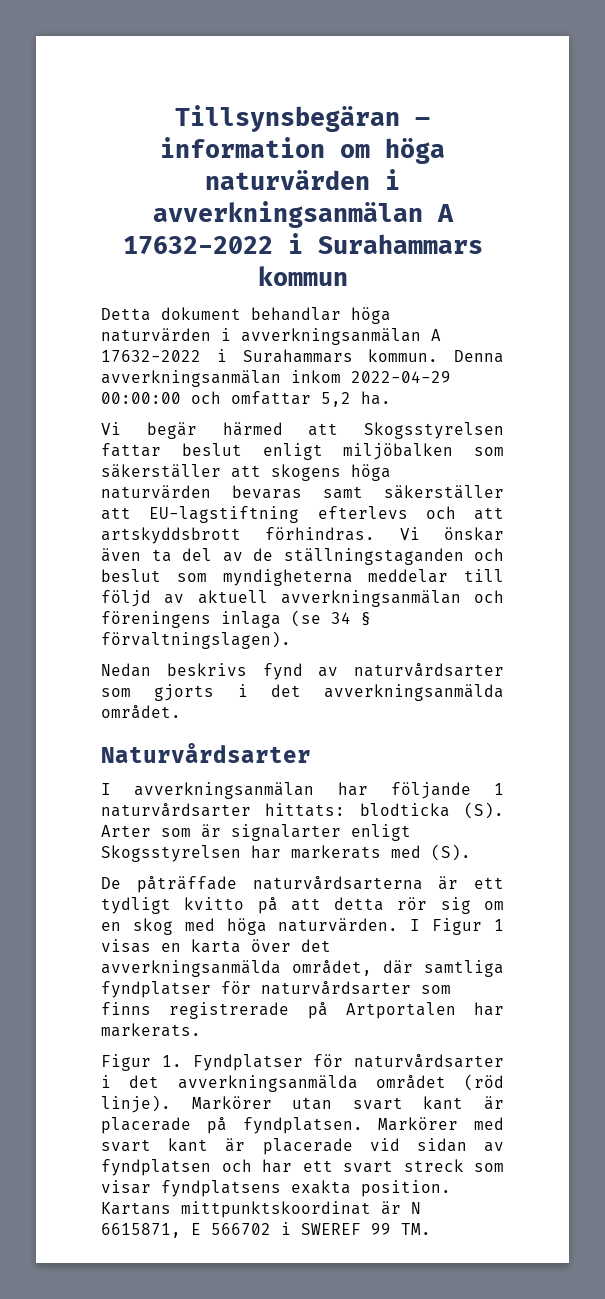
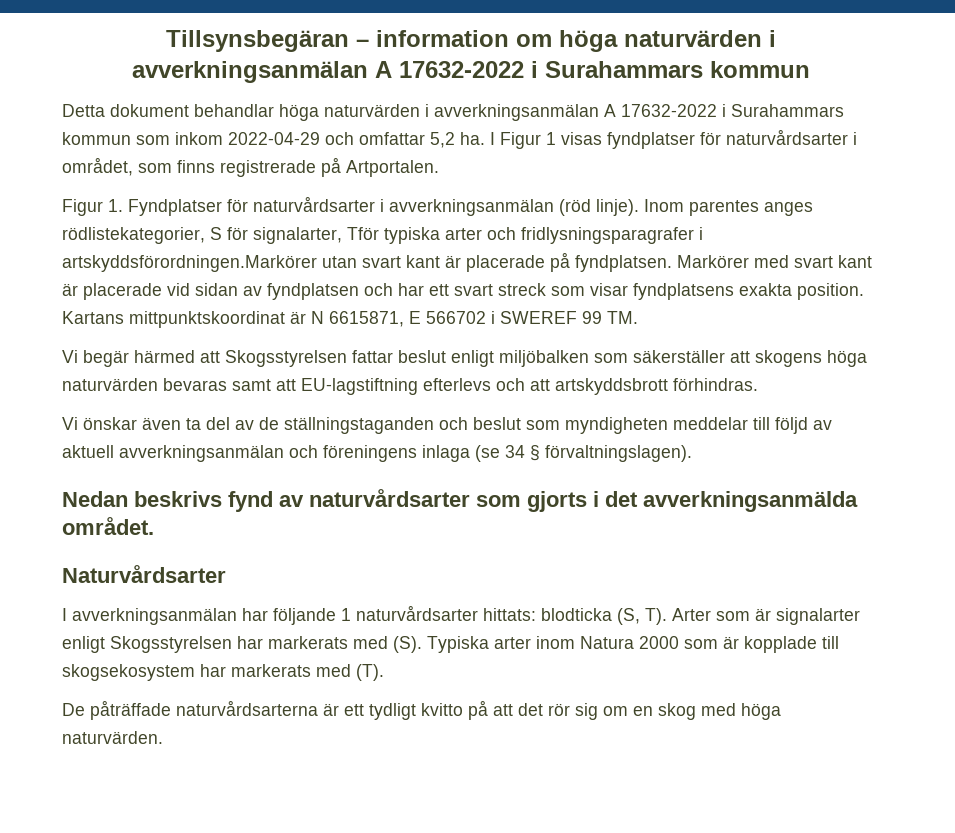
- Detta dokument behandlar höga naturvärden i avverkningsanmälan A 17632-2022 i Surahammars kommun. Denna avverkningsanmälan inkom 2022-04-29 00:00:00 och omfattar 5,2 ha.
- Vi begär härmed att Skogsstyrelsen fattar beslut enligt miljöbalken som säkerställer att skogens höga naturvärden bevaras samt säkerställer att EU-lagstiftning efterlevs och att artskyddsbrott förhindras. Vi önskar även ta del av de ställningstaganden och beslut som myndigheterna meddelar till följd av aktuell avverkningsanmälan och föreningens inlaga (se 34 § förvaltningslagen).
- Nedan beskrivs fynd av naturvårdsarter som gjorts i det avverkningsanmälda området.
- Naturvårdsarter
- I avverkningsanmälan har följande 1 naturvårdsarter hittats: blodticka (S). Arter som är signalarter enligt Skogsstyrelsen har markerats med (S).
- De påträffade naturvårdsarterna är ett tydligt kvitto på att detta rör sig om en skog med höga naturvärden. I Figur 1 visas en karta över det avverkningsanmälda området, där samtliga fyndplatser för naturvårdsarter som finns registrerade på Artportalen har markerats.
+ Detta dokument behandlar höga naturvärden i avverkningsanmälan A 17632-2022 i Surahammars kommun som inkom 2022-04-29 och omfattar 5,2 ha. I Figur 1 visas fyndplatser för naturvårdsarter i området, som finns registrerade på Artportalen.
- Figur 1. Fyndplatser för naturvårdsarter i det avverkningsanmälda området (röd linje). Markörer utan svart kant är placerade på fyndplatsen.
+ Figur 1. Fyndplatser för naturvårdsarter i avverkningsanmälan (röd linje). Inom parentes anges rödlistekategorier, S för signalarter, Tför typiska arter och fridlysningsparagrafer i artskyddsförordningen.Markörer utan svart kant är placerade på fyndplatsen.
+ Vi begär härmed att Skogsstyrelsen fattar beslut enligt miljöbalken som säkerställer att skogens höga naturvärden bevaras samt att EU-lagstiftning efterlevs och att artskyddsbrott förhindras.
+ Vi önskar även ta del av de ställningstaganden och beslut som myndigheten meddelar till följd av aktuell avverkningsanmälan och föreningens inlaga (se 34 § förvaltningslagen).
+ Nedan beskrivs fynd av naturvårdsarter som gjorts i det avverkningsanmälda området.
+ Naturvårdsarter
+ I avverkningsanmälan har följande 1 naturvårdsarter hittats: blodticka (S, T). Arter som är signalarter enligt Skogsstyrelsen har markerats med (S). Typiska arter inom Natura 2000 som är kopplade till skogsekosystem har markerats med (T).
+ De påträffade naturvårdsarterna är ett tydligt kvitto på att det rör sig om en skog med höga naturvärden.

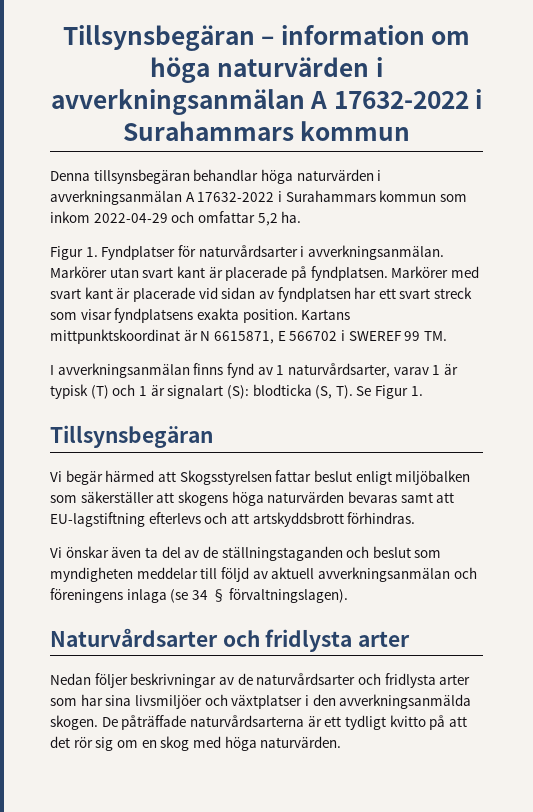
- Detta dokument behandlar höga naturvärden i avverkningsanmälan A 17632-2022 i Surahammars kommun som inkom 2022-04-29 och omfattar 5,2 ha. I Figur 1 visas fyndplatser för naturvårdsarter i området, som finns registrerade på Artportalen.
+ Denna tillsynsbegäran behandlar höga naturvärden i avverkningsanmälan A 17632-2022 i Surahammars kommun som inkom 2022-04-29 och omfattar 5,2 ha.
- Figur 1. Fyndplatser för naturvårdsarter i avverkningsanmälan (röd linje). Inom parentes anges rödlistekategorier, S för signalarter, Tför typiska arter och fridlysningsparagrafer i artskyddsförordningen.Markörer utan svart kant är placerade på fyndplatsen.
+ Figur 1. Fyndplatser för naturvårdsarter i avverkningsanmälan. Markörer utan svart kant är placerade på fyndplatsen.
- Markörer med svart kant är placerade vid sidan av fyndplatsen och har ett svart streck som visar fyndplatsens exakta position.
+ Markörer med svart kant är placerade vid sidan av fyndplatsen har ett svart streck som visar fyndplatsens exakta position.
+ I avverkningsanmälan finns fynd av 1 naturvårdsarter, varav 1 är typisk (T) och 1 är signalart (S): blodticka (S, T). Se Figur 1.
+ Tillsynsbegäran
- Nedan beskrivs fynd av naturvårdsarter som gjorts i det avverkningsanmälda området.
- Naturvårdsarter
- I avverkningsanmälan har följande 1 naturvårdsarter hittats: blodticka (S, T). Arter som är signalarter enligt Skogsstyrelsen har markerats med (S). Typiska arter inom Natura 2000 som är kopplade till skogsekosystem har markerats med (T).
- De påträffade naturvårdsarterna är ett tydligt kvitto på att det rör sig om en skog med höga naturvärden.
+ Naturvårdsarter och fridlysta arter
+ Nedan följer beskrivningar av de naturvårdsarter och fridlysta arter som har sina livsmiljöer och växtplatser i den avverkningsanmälda skogen. De påträffade naturvårdsarterna är ett tydligt kvitto på att det rör sig om en skog med höga naturvärden.

